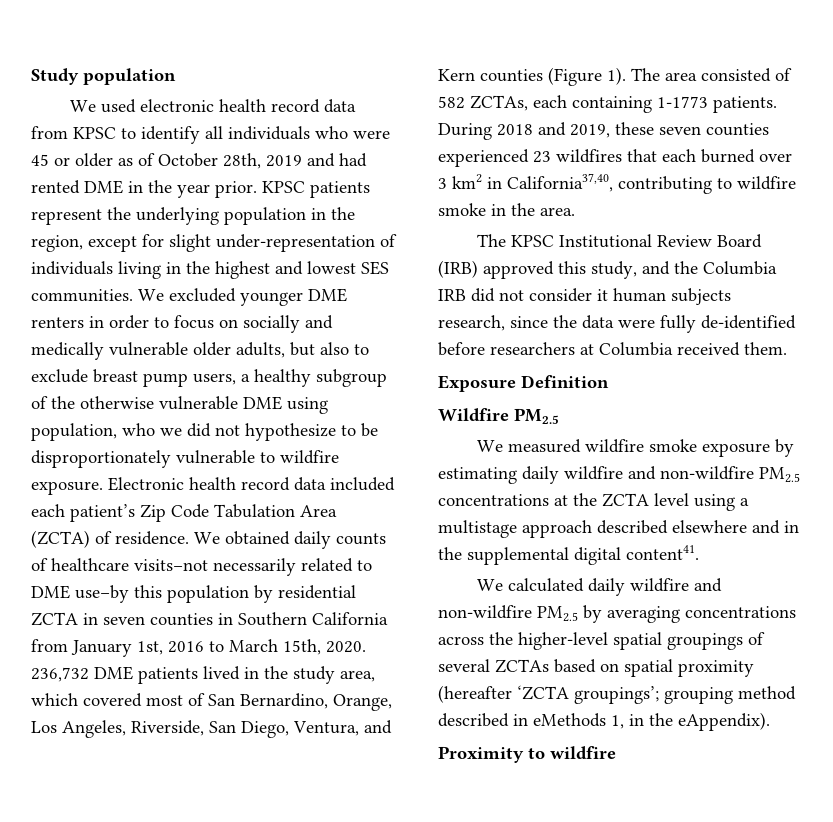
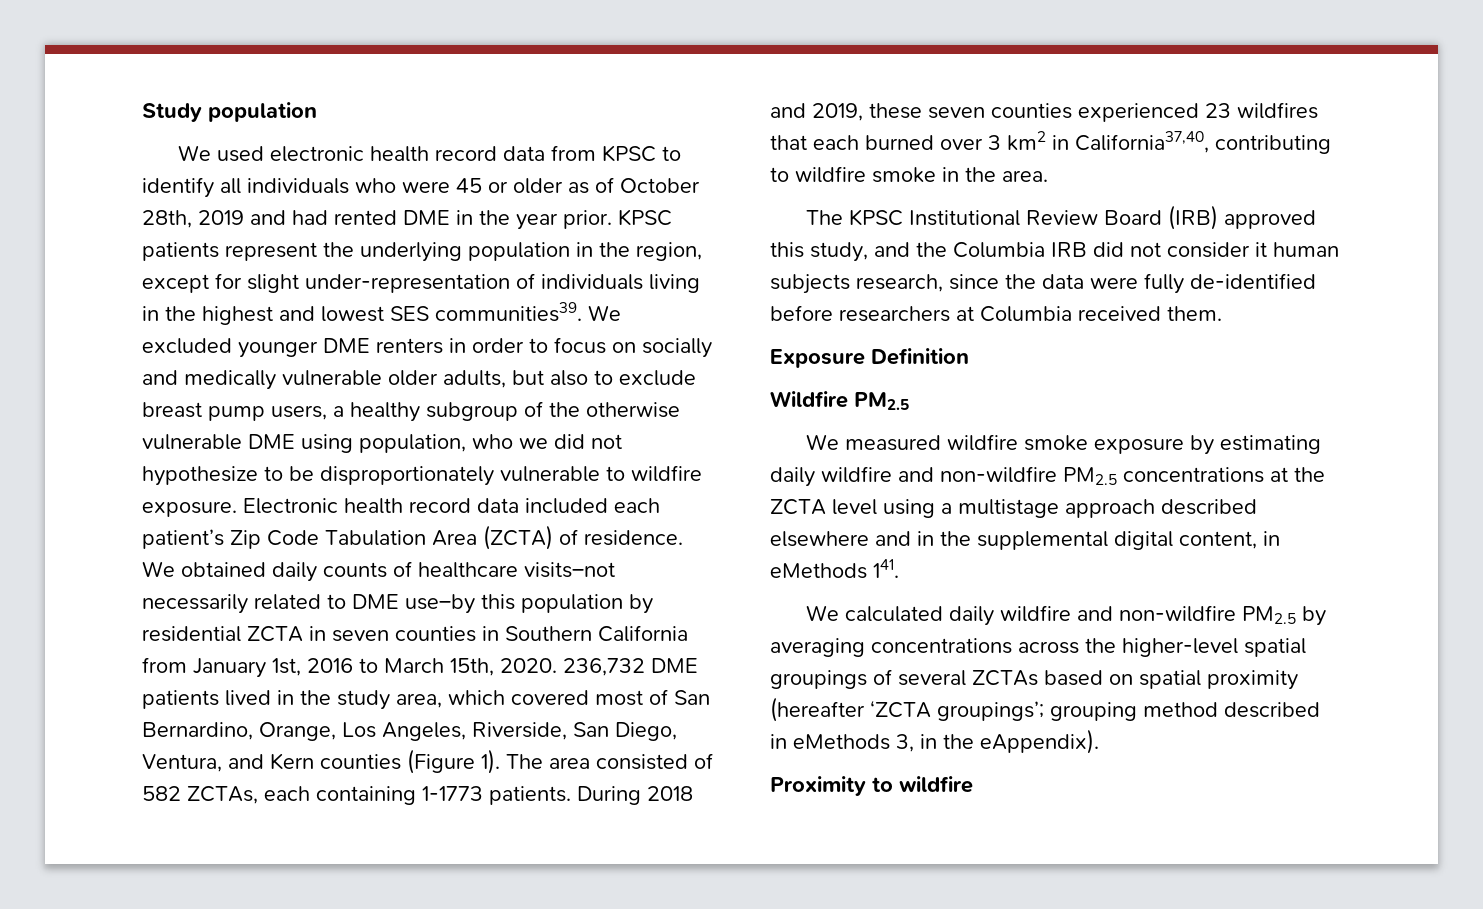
- KPSC patients represent the underlying population in the region, except for slight under-representation of individuals living in the highest and lowest SES communities.
+ KPSC patients represent the underlying population in the region, except for slight under-representation of individuals living in the highest and lowest SES communities39.
- We measured wildfire smoke exposure by estimating daily wildfire and non-wildfire PM2.5 concentrations at the ZCTA level using a multistage approach described elsewhere and in the supplemental digital content41.
+ We measured wildfire smoke exposure by estimating daily wildfire and non-wildfire PM2.5 concentrations at the ZCTA level using a multistage approach described elsewhere and in the supplemental digital content, in eMethods 141.
- We calculated daily wildfire and non-wildfire PM2.5 by averaging concentrations across the higher-level spatial groupings of several ZCTAs based on spatial proximity (hereafter ‘ZCTA groupings’; grouping method described in eMethods 1, in the eAppendix).
+ We calculated daily wildfire and non-wildfire PM2.5 by averaging concentrations across the higher-level spatial groupings of several ZCTAs based on spatial proximity (hereafter ‘ZCTA groupings’; grouping method described in eMethods 3, in the eAppendix).

